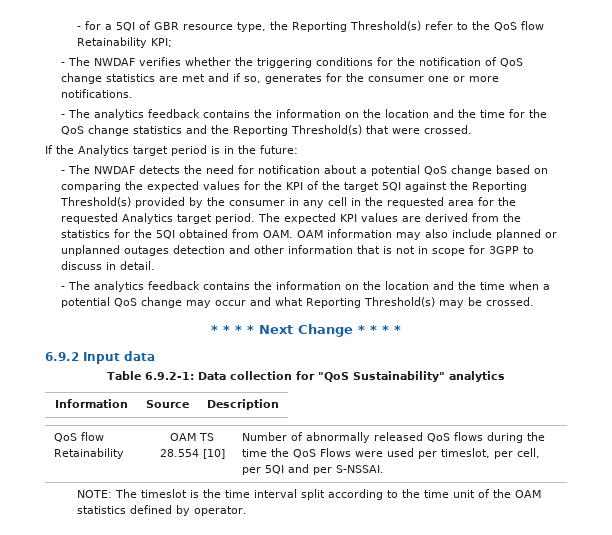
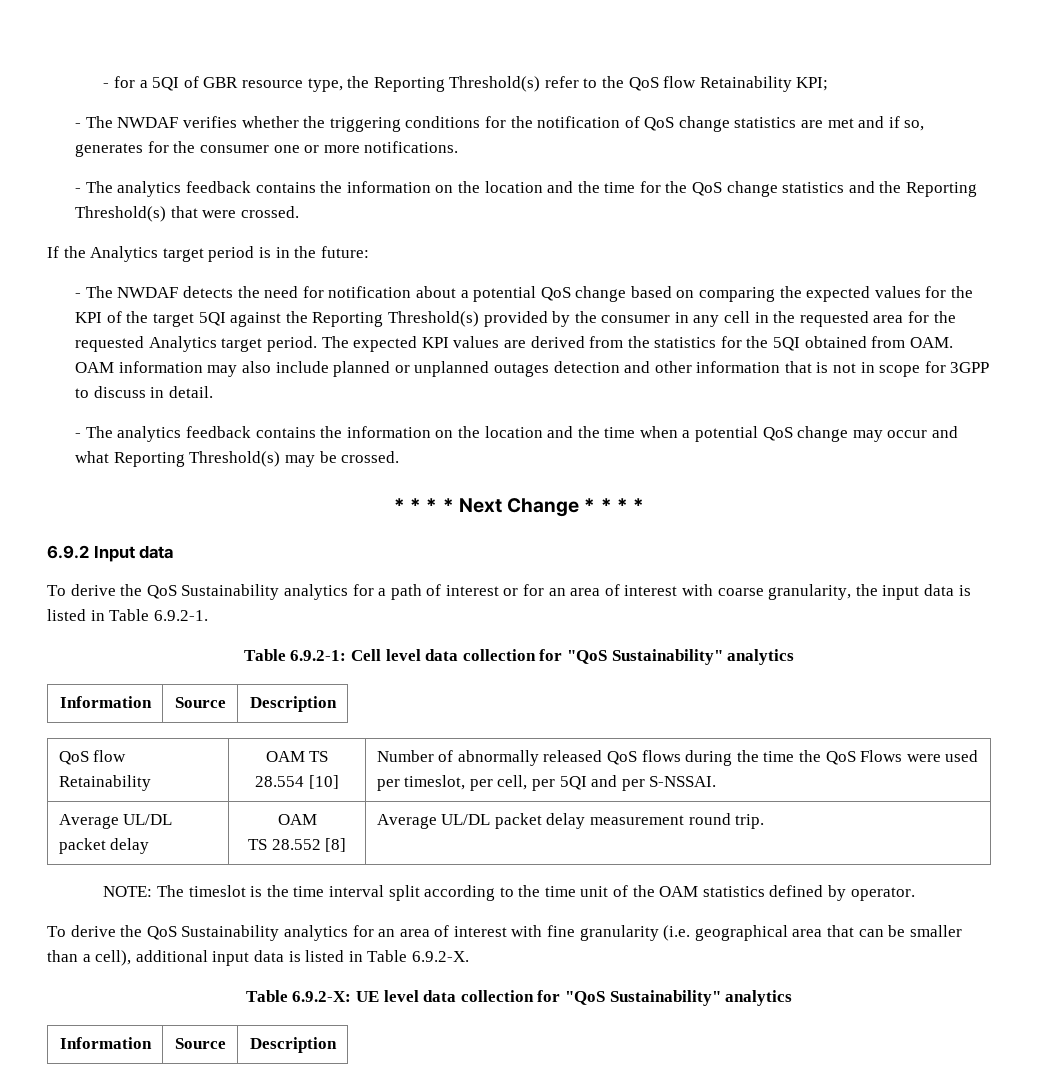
+ To derive the QoS Sustainability analytics for a path of interest or for an area of interest with coarse granularity, the input data is listed in Table 6.9.2-1.
- Table 6.9.2-1: Data collection for "QoS Sustainability" analytics
+ Table 6.9.2-1: Cell level data collection for "QoS Sustainability" analytics
+ Average UL/DL packet delay | OAM
+ TS 28.552 [8] | Average UL/DL packet delay measurement round trip.
+ To derive the QoS Sustainability analytics for an area of interest with fine granularity (i.e. geographical area that can be smaller than a cell), additional input data is listed in Table 6.9.2-X.
+ Table 6.9.2-X: UE level data collection for "QoS Sustainability" analytics
+ Information | Source | Description

